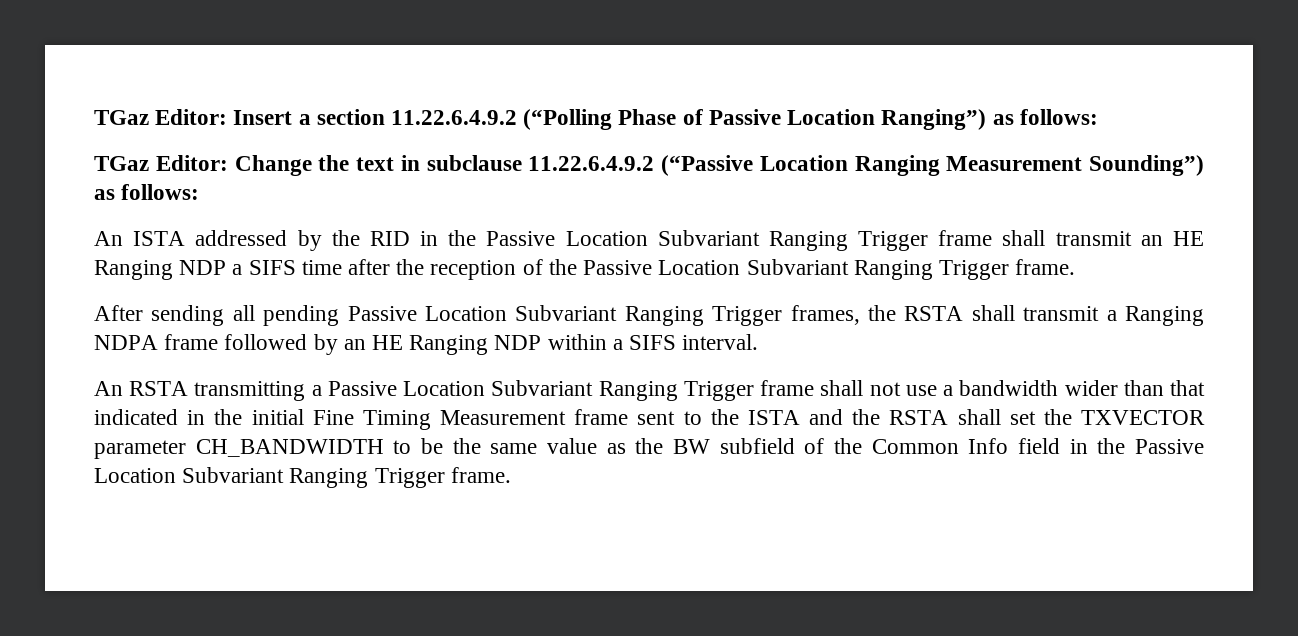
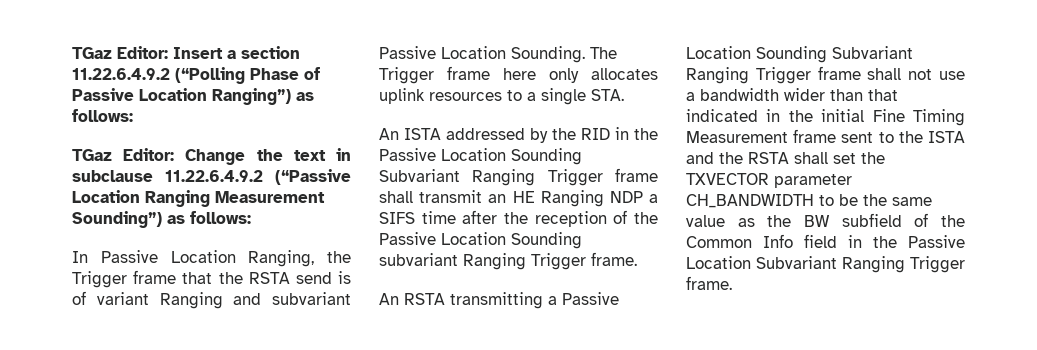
+ In Passive Location Ranging, the Trigger frame that the RSTA send is of variant Ranging and subvariant Passive Location Sounding. The Trigger frame here only allocates uplink resources to a single STA.
- An ISTA addressed by the RID in the Passive Location Subvariant Ranging Trigger frame shall transmit an HE Ranging NDP a SIFS time after the reception of the Passive Location Subvariant Ranging Trigger frame.
- After sending all pending Passive Location Subvariant Ranging Trigger frames, the RSTA shall transmit a Ranging NDPA frame followed by an HE Ranging NDP within a SIFS interval.
+ An ISTA addressed by the RID in the Passive Location Sounding Subvariant Ranging Trigger frame shall transmit an HE Ranging NDP a SIFS time after the reception of the Passive Location Sounding subvariant Ranging Trigger frame.
- An RSTA transmitting a Passive Location Subvariant Ranging Trigger frame shall not use a bandwidth wider than that indicated in the initial Fine Timing Measurement frame sent to the ISTA and the RSTA shall set the TXVECTOR parameter CH_BANDWIDTH to be the same value as the BW subfield of the Common Info field in the Passive Location Subvariant Ranging Trigger frame.
+ An RSTA transmitting a Passive Location Sounding Subvariant Ranging Trigger frame shall not use a bandwidth wider than that indicated in the initial Fine Timing Measurement frame sent to the ISTA and the RSTA shall set the TXVECTOR parameter CH_BANDWIDTH to be the same value as the BW subfield of the Common Info field in the Passive Location Subvariant Ranging Trigger frame.

